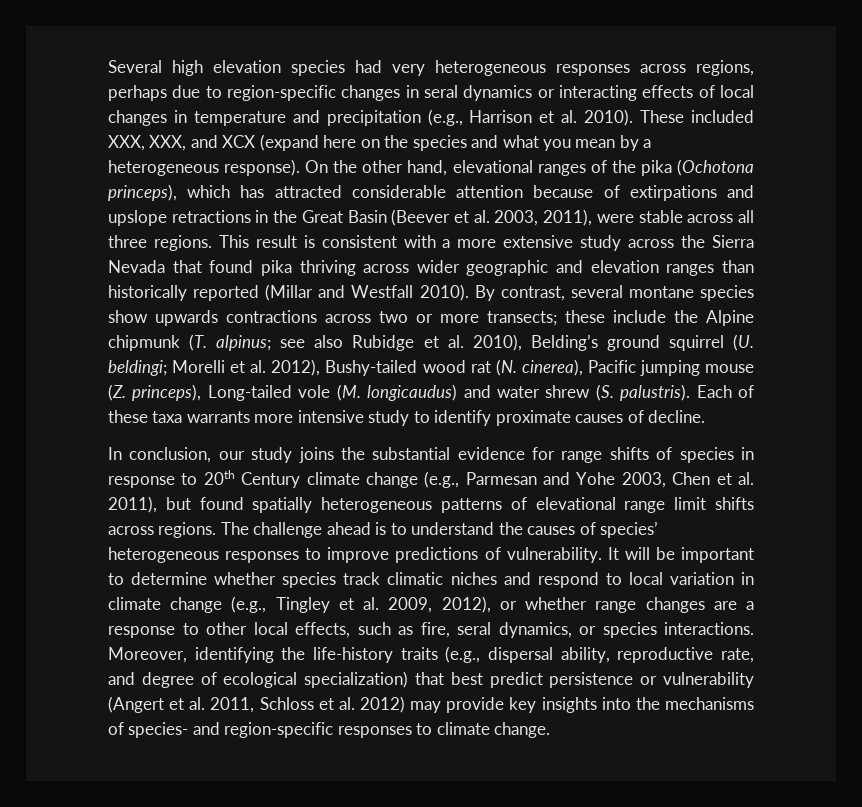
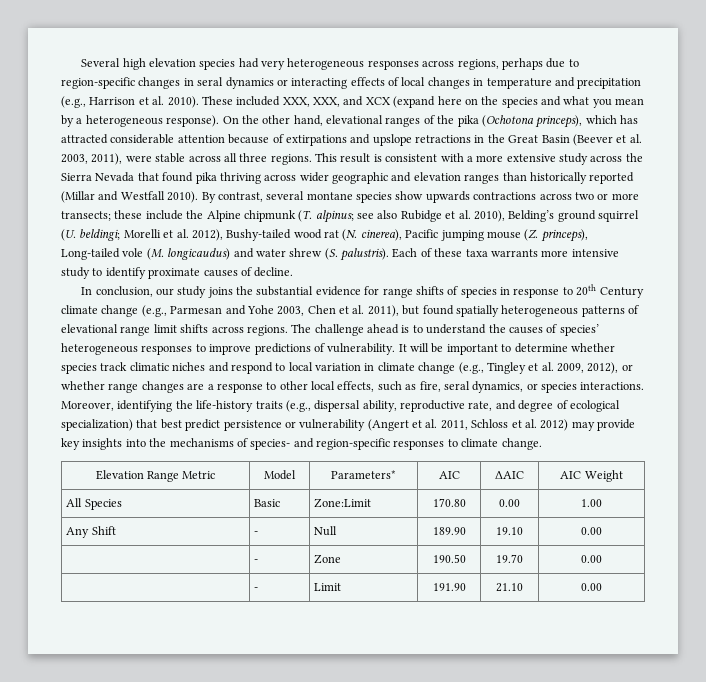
+ Elevation Range Metric | Model | Parameters* | AIC | ΔAIC | AIC Weight
+ All Species | Basic | Zone:Limit | 170.80 | 0.00 | 1.00
+ Any Shift | - | Null | 189.90 | 19.10 | 0.00
+ | - | Zone | 190.50 | 19.70 | 0.00
+ | - | Limit | 191.90 | 21.10 | 0.00

